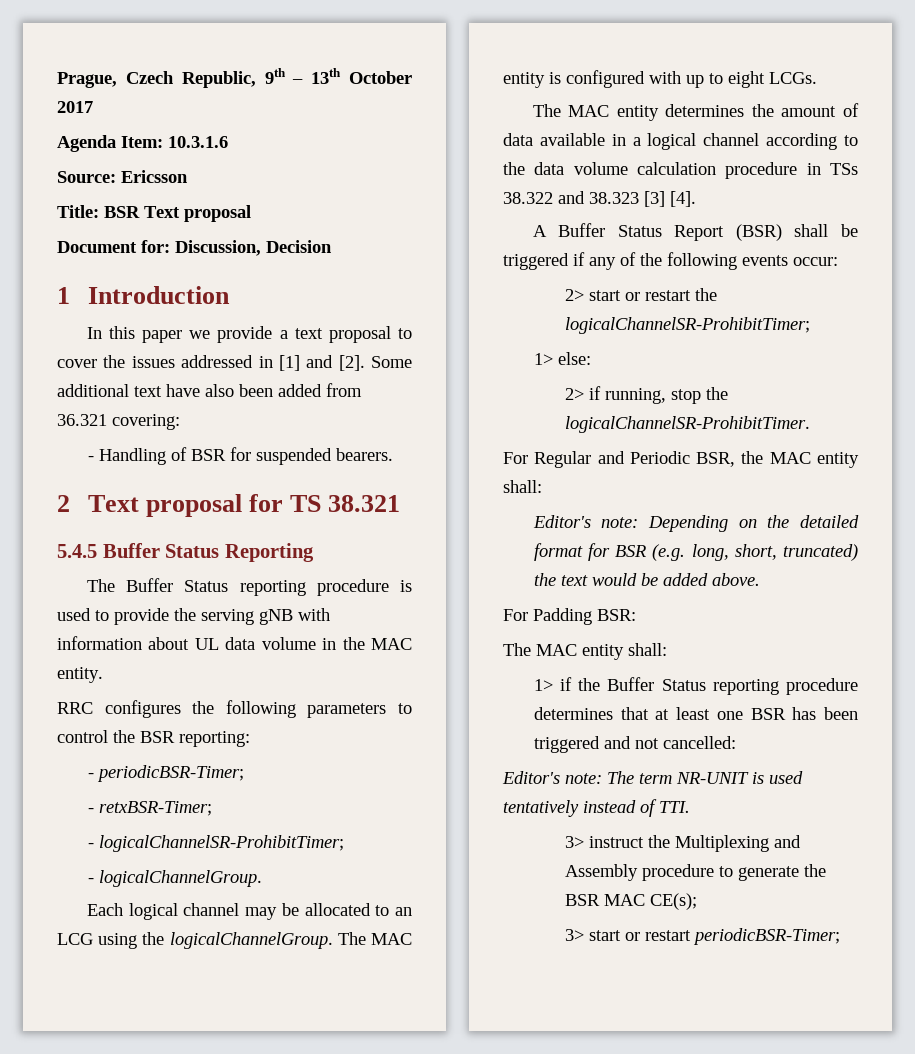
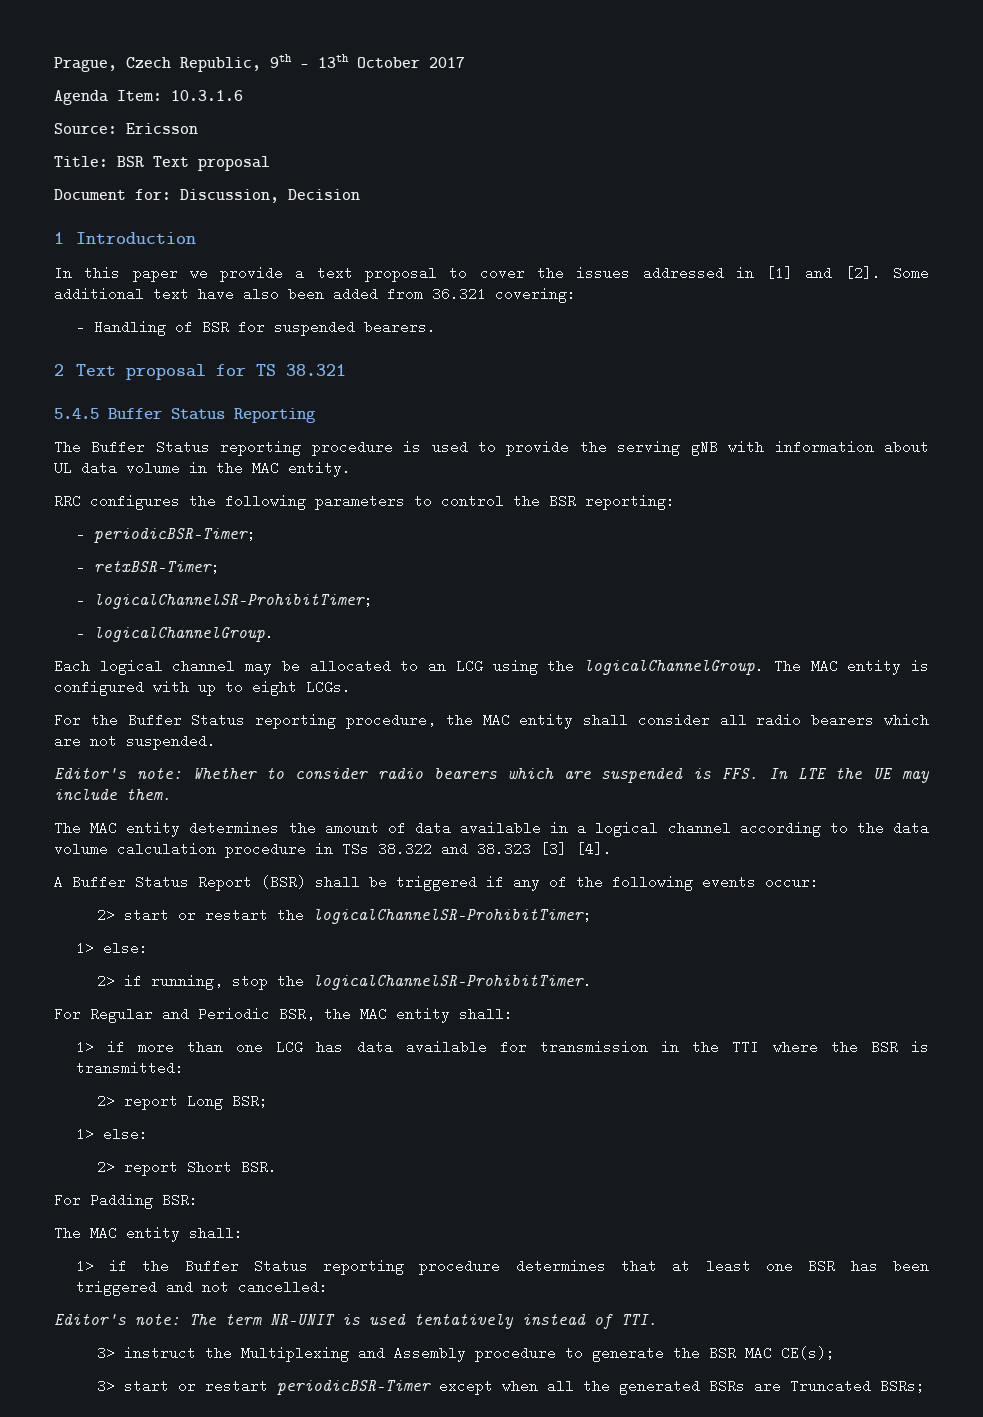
+ For the Buffer Status reporting procedure, the MAC entity shall consider all radio bearers which are not suspended.
+ Editor's note: Whether to consider radio bearers which are suspended is FFS. In LTE the UE may include them.
- Editor's note: Depending on the detailed format for BSR (e.g. long, short, truncated) the text would be added above.
+ 1> if more than one LCG has data available for transmission in the TTI where the BSR is transmitted:
+ 2> report Long BSR;
+ 1> else:
+ 2> report Short BSR.
- 3> start or restart periodicBSR-Timer;
+ 3> start or restart periodicBSR-Timer except when all the generated BSRs are Truncated BSRs;

